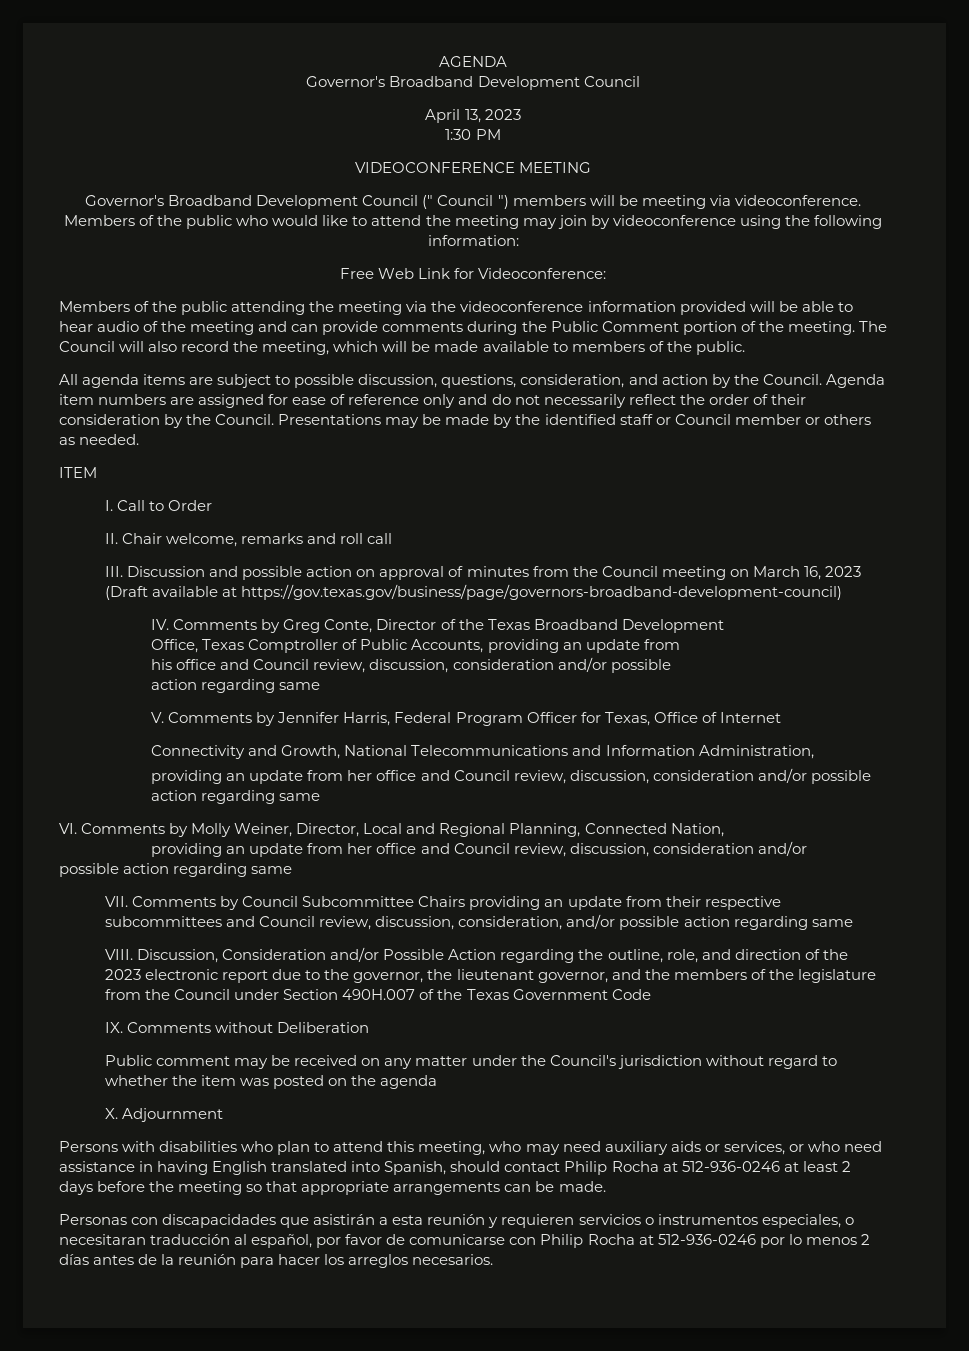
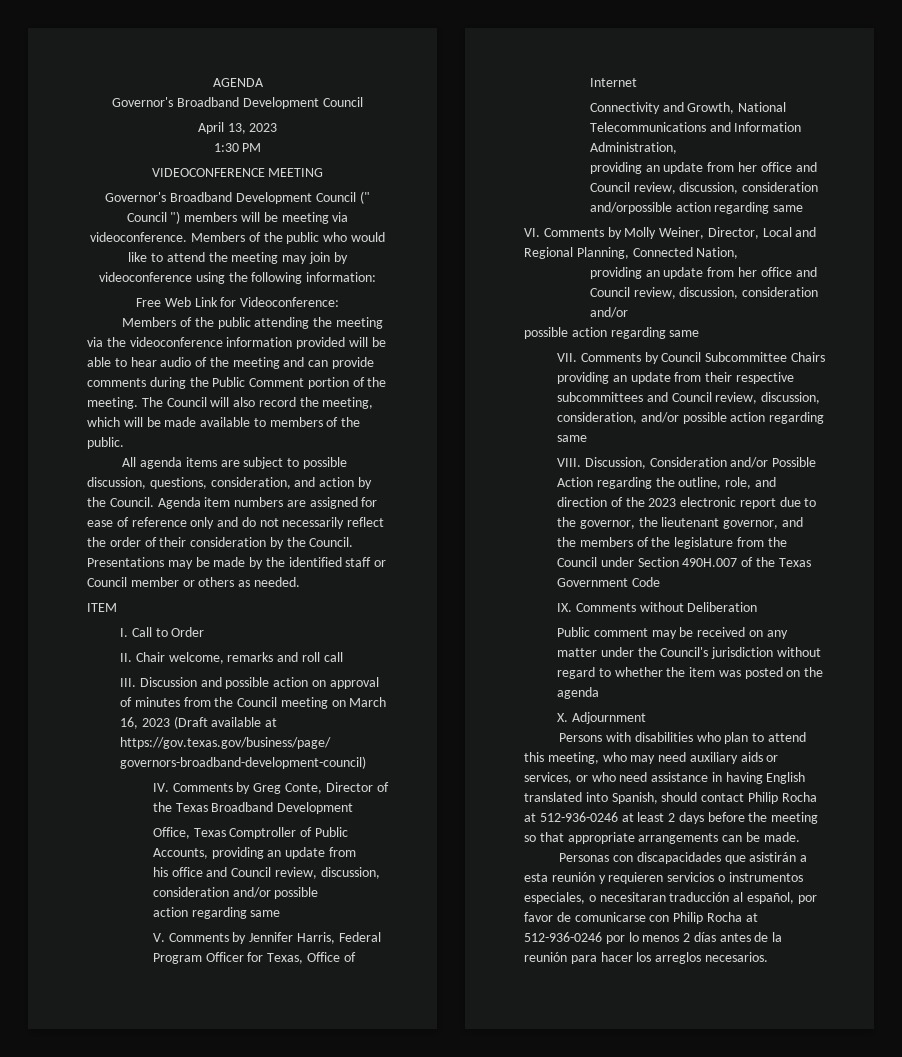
- providing an update from her office and Council review, discussion, consideration and/or possible action regarding same
+ providing an update from her office and Council review, discussion, consideration and/orpossible action regarding same

